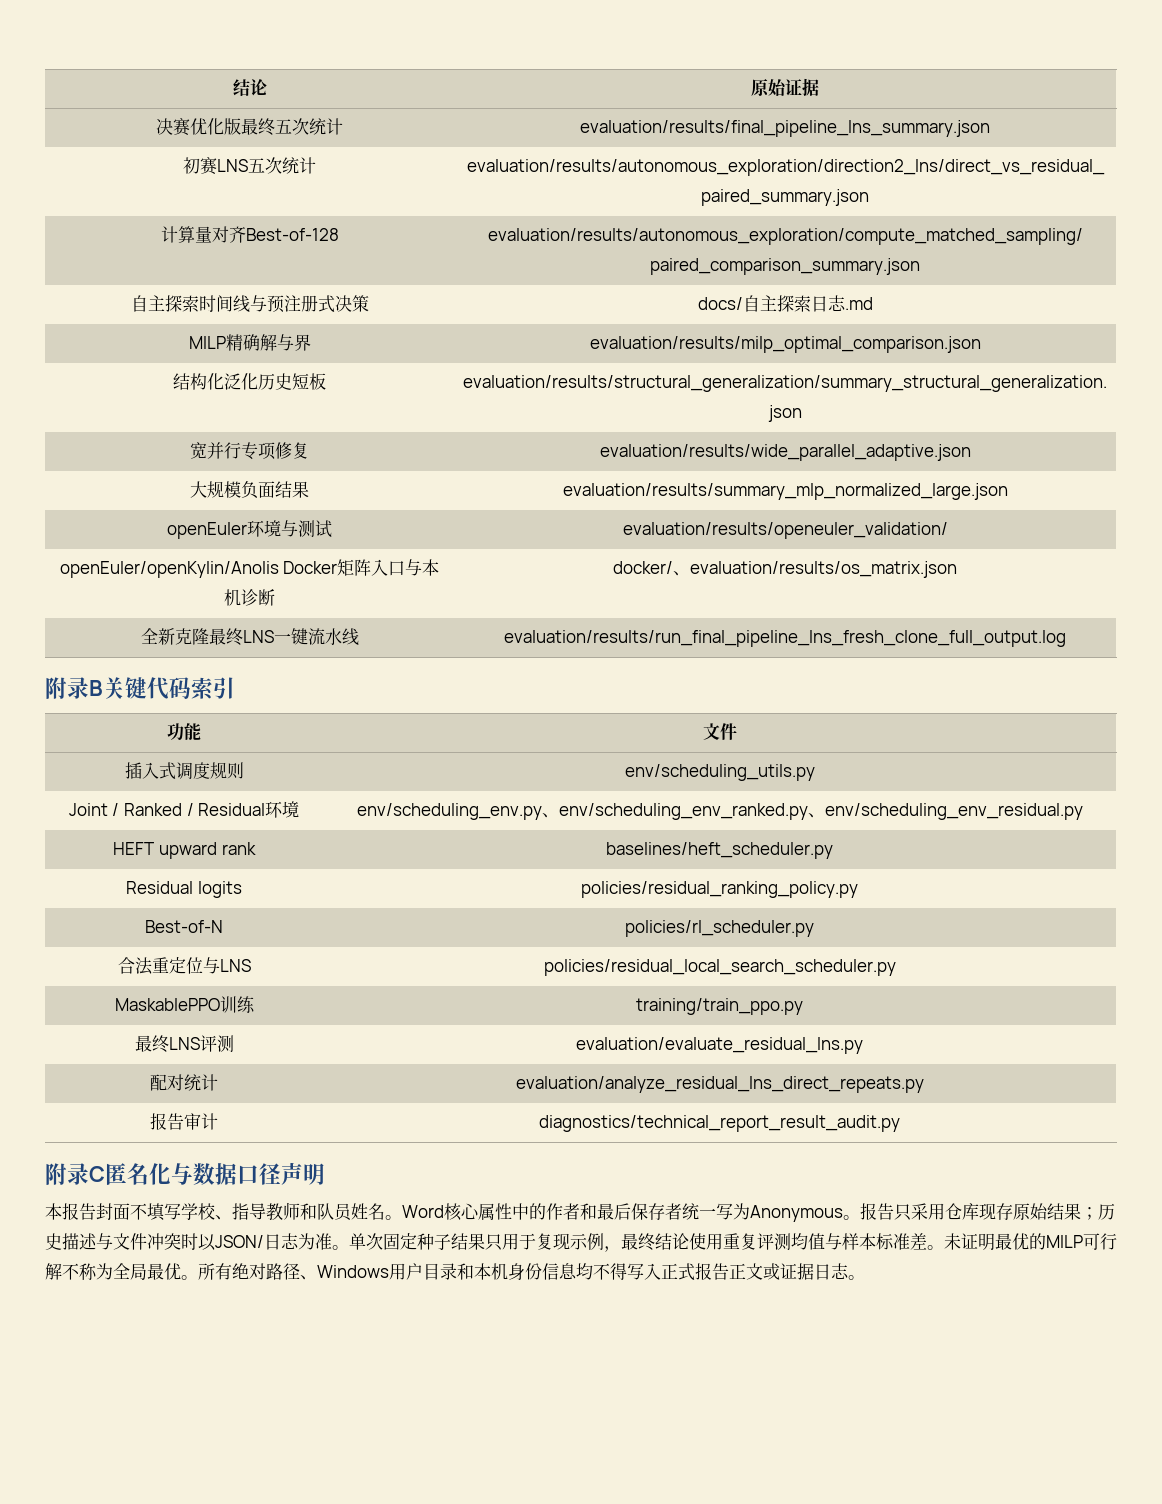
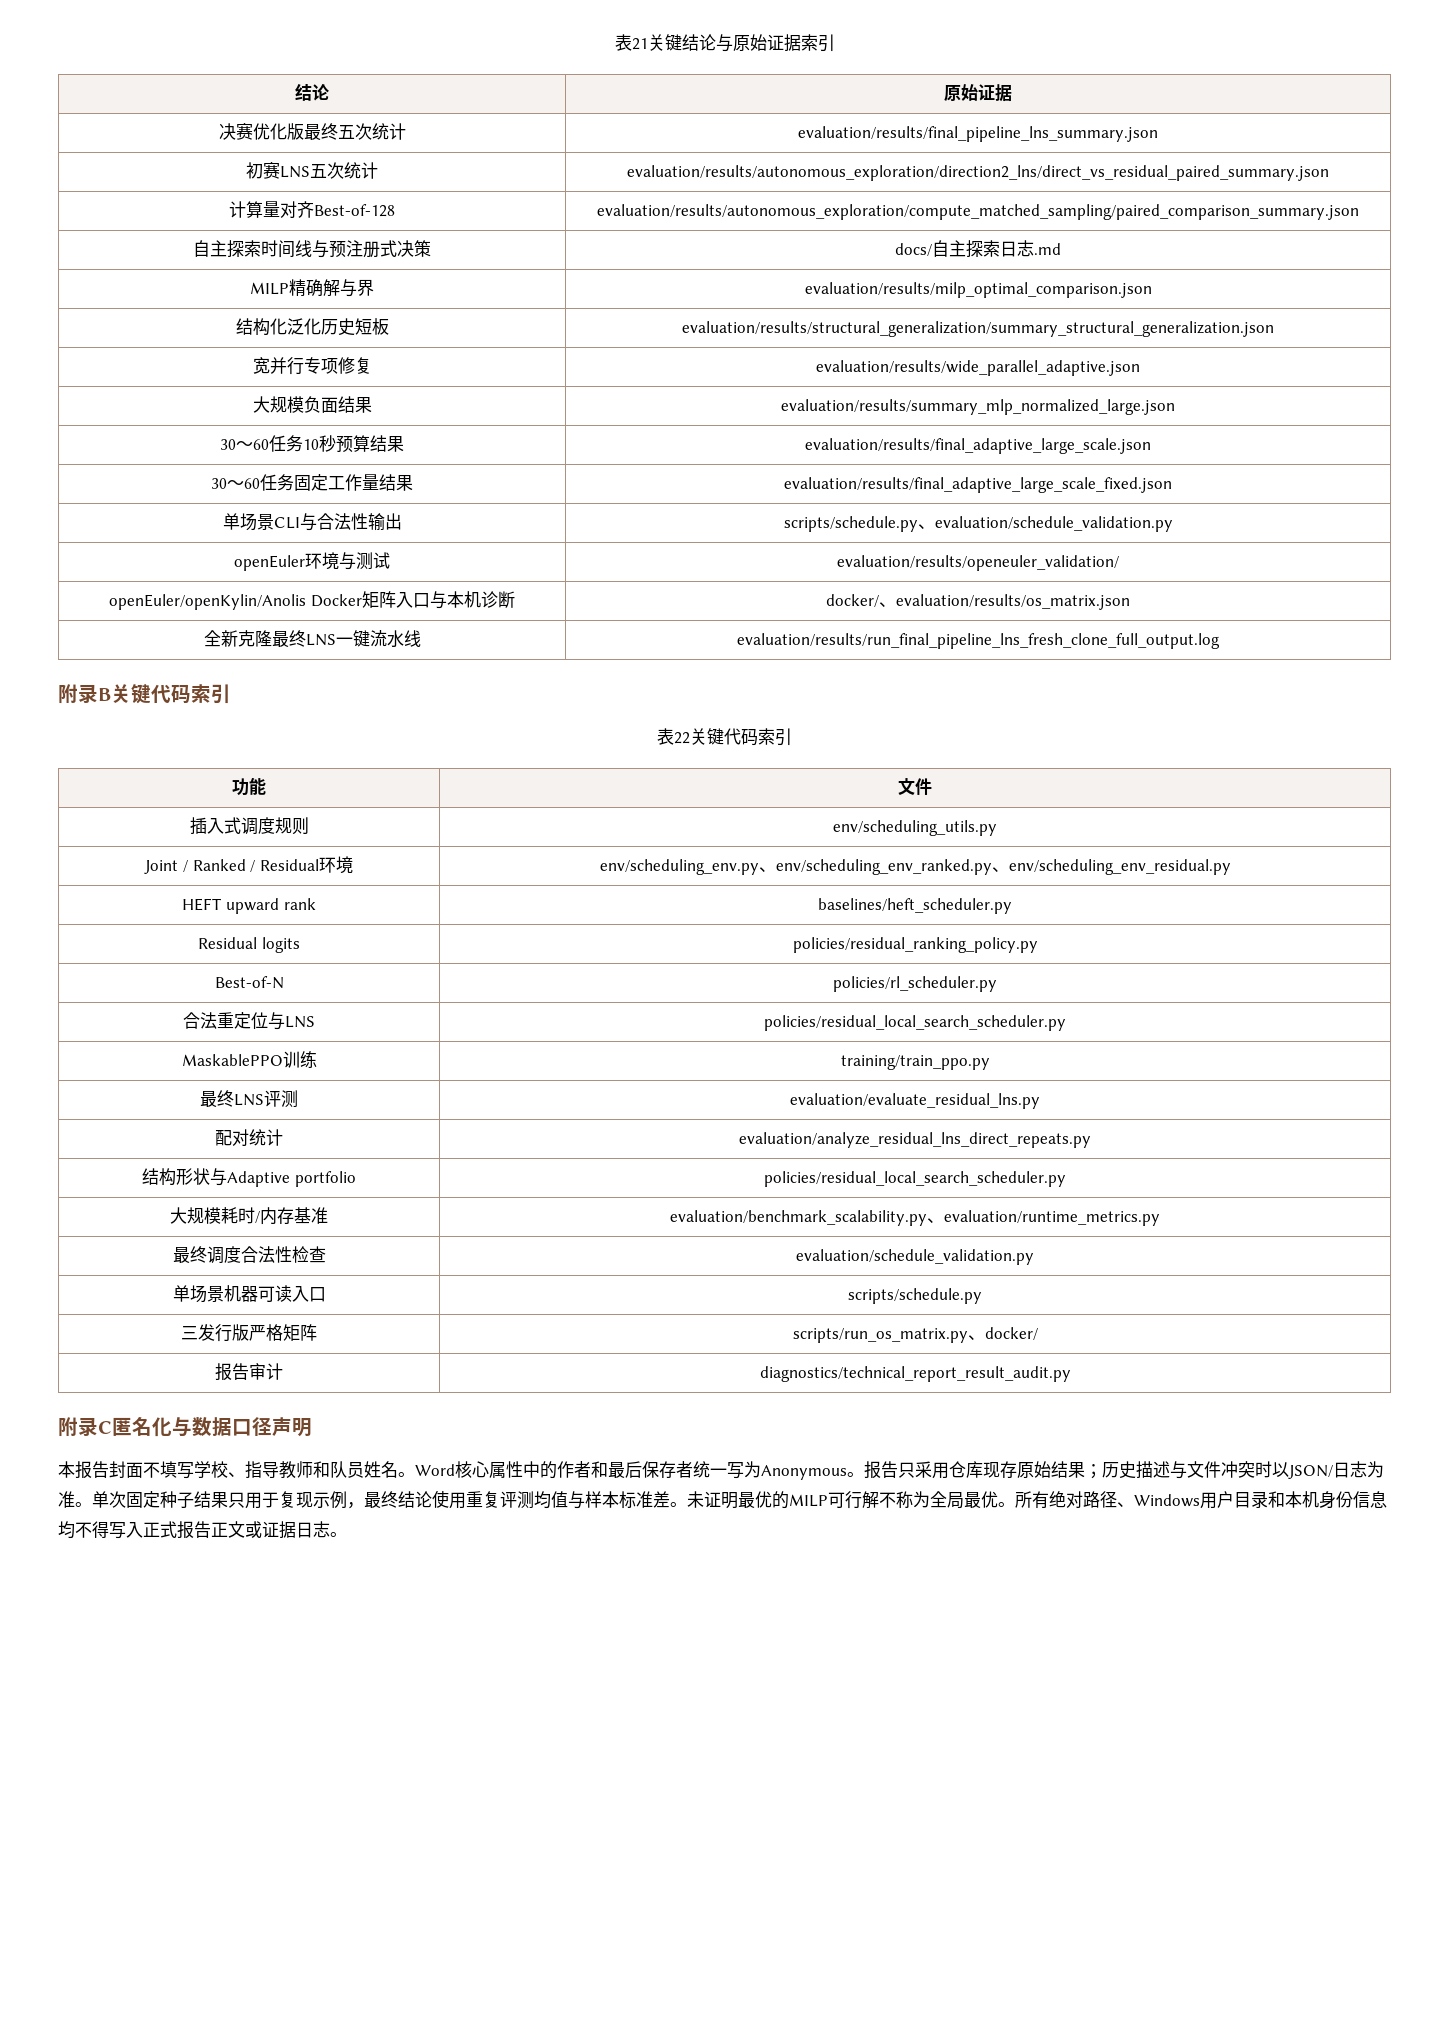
+ 表21关键结论与原始证据索引
+ 30～60任务10秒预算结果 | evaluation/results/final_adaptive_large_scale.json
+ 30～60任务固定工作量结果 | evaluation/results/final_adaptive_large_scale_fixed.json
+ 单场景CLI与合法性输出 | scripts/schedule.py、evaluation/schedule_validation.py
+ 表22关键代码索引
+ 结构形状与Adaptive portfolio | policies/residual_local_search_scheduler.py
+ 大规模耗时/内存基准 | evaluation/benchmark_scalability.py、evaluation/runtime_metrics.py
+ 最终调度合法性检查 | evaluation/schedule_validation.py
+ 单场景机器可读入口 | scripts/schedule.py
+ 三发行版严格矩阵 | scripts/run_os_matrix.py、docker/

